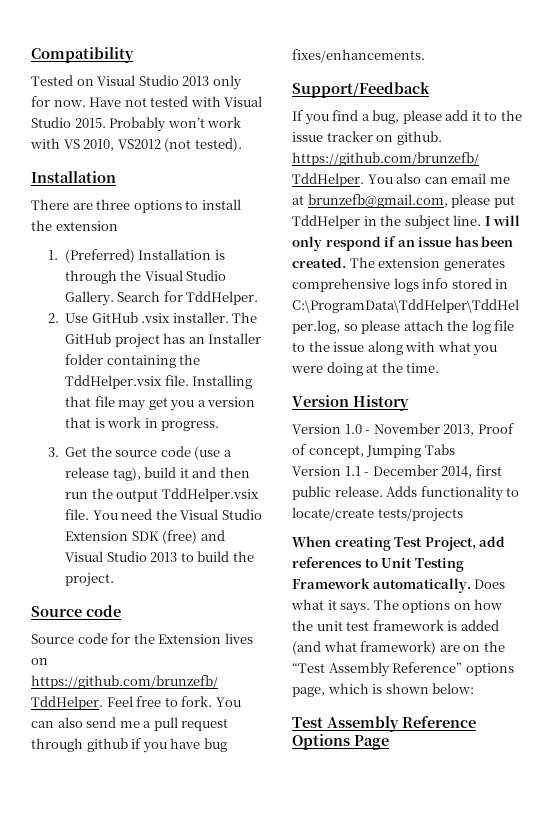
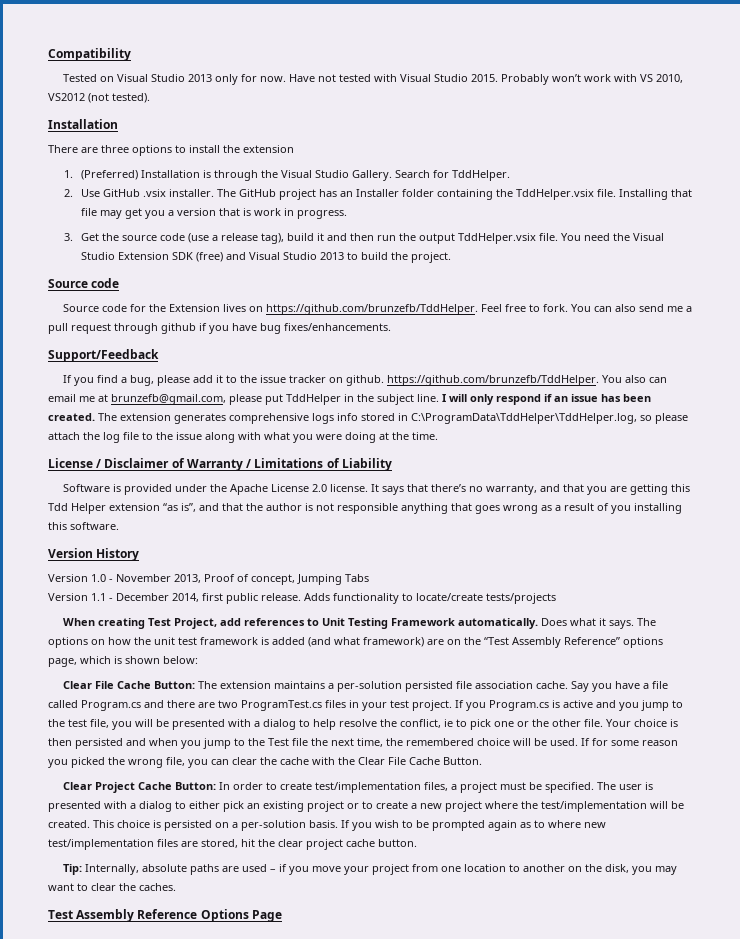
+ License / Disclaimer of Warranty / Limitations of Liability
+ Software is provided under the Apache License 2.0 license. It says that there’s no warranty, and that you are getting this Tdd Helper extension “as is”, and that the author is not responsible anything that goes wrong as a result of you installing this software.
+ Clear File Cache Button: The extension maintains a per-solution persisted file association cache. Say you have a file called Program.cs and there are two ProgramTest.cs files in your test project. If you Program.cs is active and you jump to the test file, you will be presented with a dialog to help resolve the conflict, ie to pick one or the other file. Your choice is then persisted and when you jump to the Test file the next time, the remembered choice will be used. If for some reason you picked the wrong file, you can clear the cache with the Clear File Cache Button.
+ Clear Project Cache Button: In order to create test/implementation files, a project must be specified. The user is presented with a dialog to either pick an existing project or to create a new project where the test/implementation will be created. This choice is persisted on a per-solution basis. If you wish to be prompted again as to where new test/implementation files are stored, hit the clear project cache button.
+ Tip: Internally, absolute paths are used – if you move your project from one location to another on the disk, you may want to clear the caches.

